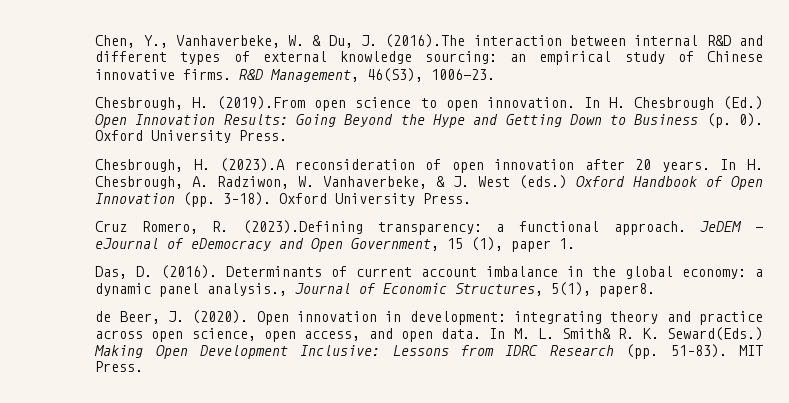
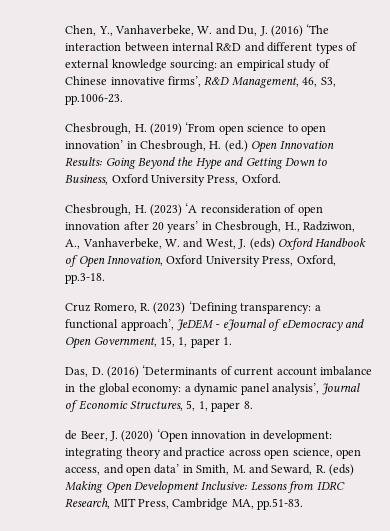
- Chen, Y., Vanhaverbeke, W. & Du, J. (2016).The interaction between internal R&D and different types of external knowledge sourcing: an empirical study of Chinese innovative firms. R&D Management, 46(S3), 1006-23.
- Chesbrough, H. (2019).From open science to open innovation. In H. Chesbrough (Ed.) Open Innovation Results: Going Beyond the Hype and Getting Down to Business (p. 0). Oxford University Press.
- Chesbrough, H. (2023).A reconsideration of open innovation after 20 years. In H. Chesbrough, A. Radziwon, W. Vanhaverbeke, & J. West (eds.) Oxford Handbook of Open Innovation (pp. 3–18). Oxford University Press.
+ Chen, Y., Vanhaverbeke, W. and Du, J. (2016) ‘The interaction between internal R&D and different types of external knowledge sourcing: an empirical study of Chinese innovative firms’, R&D Management, 46, S3, pp.1006-23.
+ Chesbrough, H. (2019) ‘From open science to open innovation’ in Chesbrough, H. (ed.) Open Innovation Results: Going Beyond the Hype and Getting Down to Business, Oxford University Press, Oxford.
+ Chesbrough, H. (2023) ‘A reconsideration of open innovation after 20 years’ in Chesbrough, H., Radziwon, A., Vanhaverbeke, W. and West, J. (eds) Oxford Handbook of Open Innovation, Oxford University Press, Oxford, pp.3-18.
- Cruz Romero, R. (2023).Defining transparency: a functional approach. JeDEM - eJournal of eDemocracy and Open Government, 15 (1), paper 1.
+ Cruz Romero, R. (2023) ‘Defining transparency: a functional approach’, JeDEM - eJournal of eDemocracy and Open Government, 15, 1, paper 1.
- Das, D. (2016). Determinants of current account imbalance in the global economy: a dynamic panel analysis., Journal of Economic Structures, 5(1), paper8.
+ Das, D. (2016) ‘Determinants of current account imbalance in the global economy: a dynamic panel analysis’, Journal of Economic Structures, 5, 1, paper 8.
- de Beer, J. (2020). Open innovation in development: integrating theory and practice across open science, open access, and open data. In M. L. Smith& R. K. Seward(Eds.) Making Open Development Inclusive: Lessons from IDRC Research (pp. 51–83). MIT Press.
+ de Beer, J. (2020) ‘Open innovation in development: integrating theory and practice across open science, open access, and open data’ in Smith, M. and Seward, R. (eds) Making Open Development Inclusive: Lessons from IDRC Research, MIT Press, Cambridge MA, pp.51-83.

